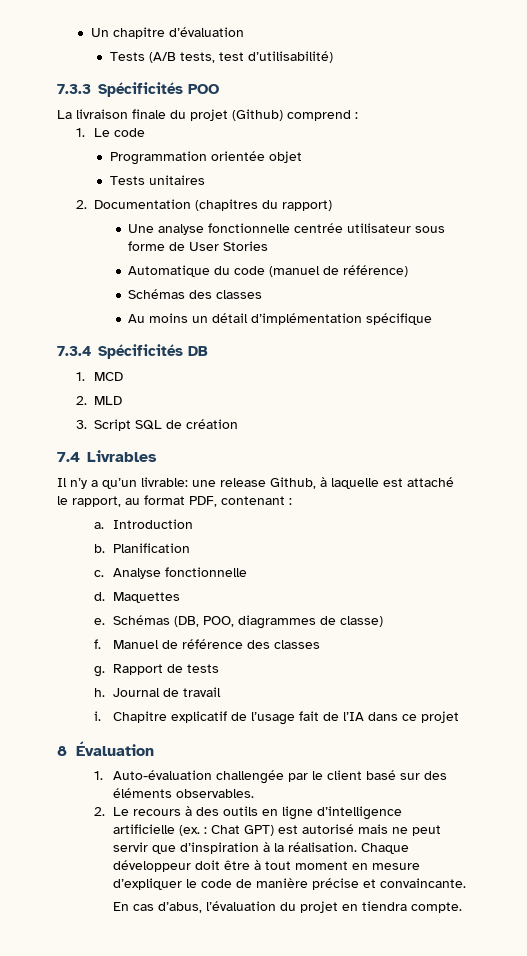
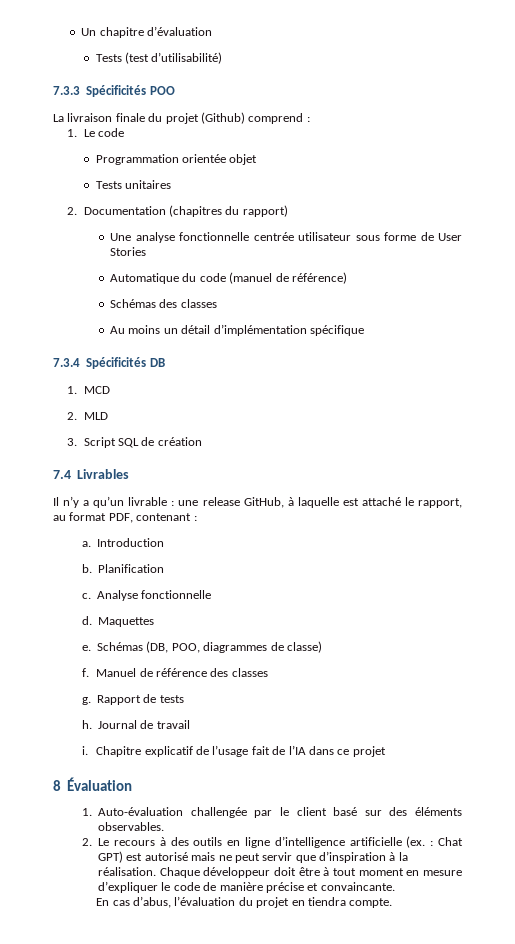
- Tests (A/B tests, test d’utilisabilité)
+ Tests (test d’utilisabilité)
- Il n’y a qu’un livrable: une release Github, à laquelle est attaché le rapport, au format PDF, contenant :
+ Il n’y a qu’un livrable : une release GitHub, à laquelle est attaché le rapport, au format PDF, contenant :

